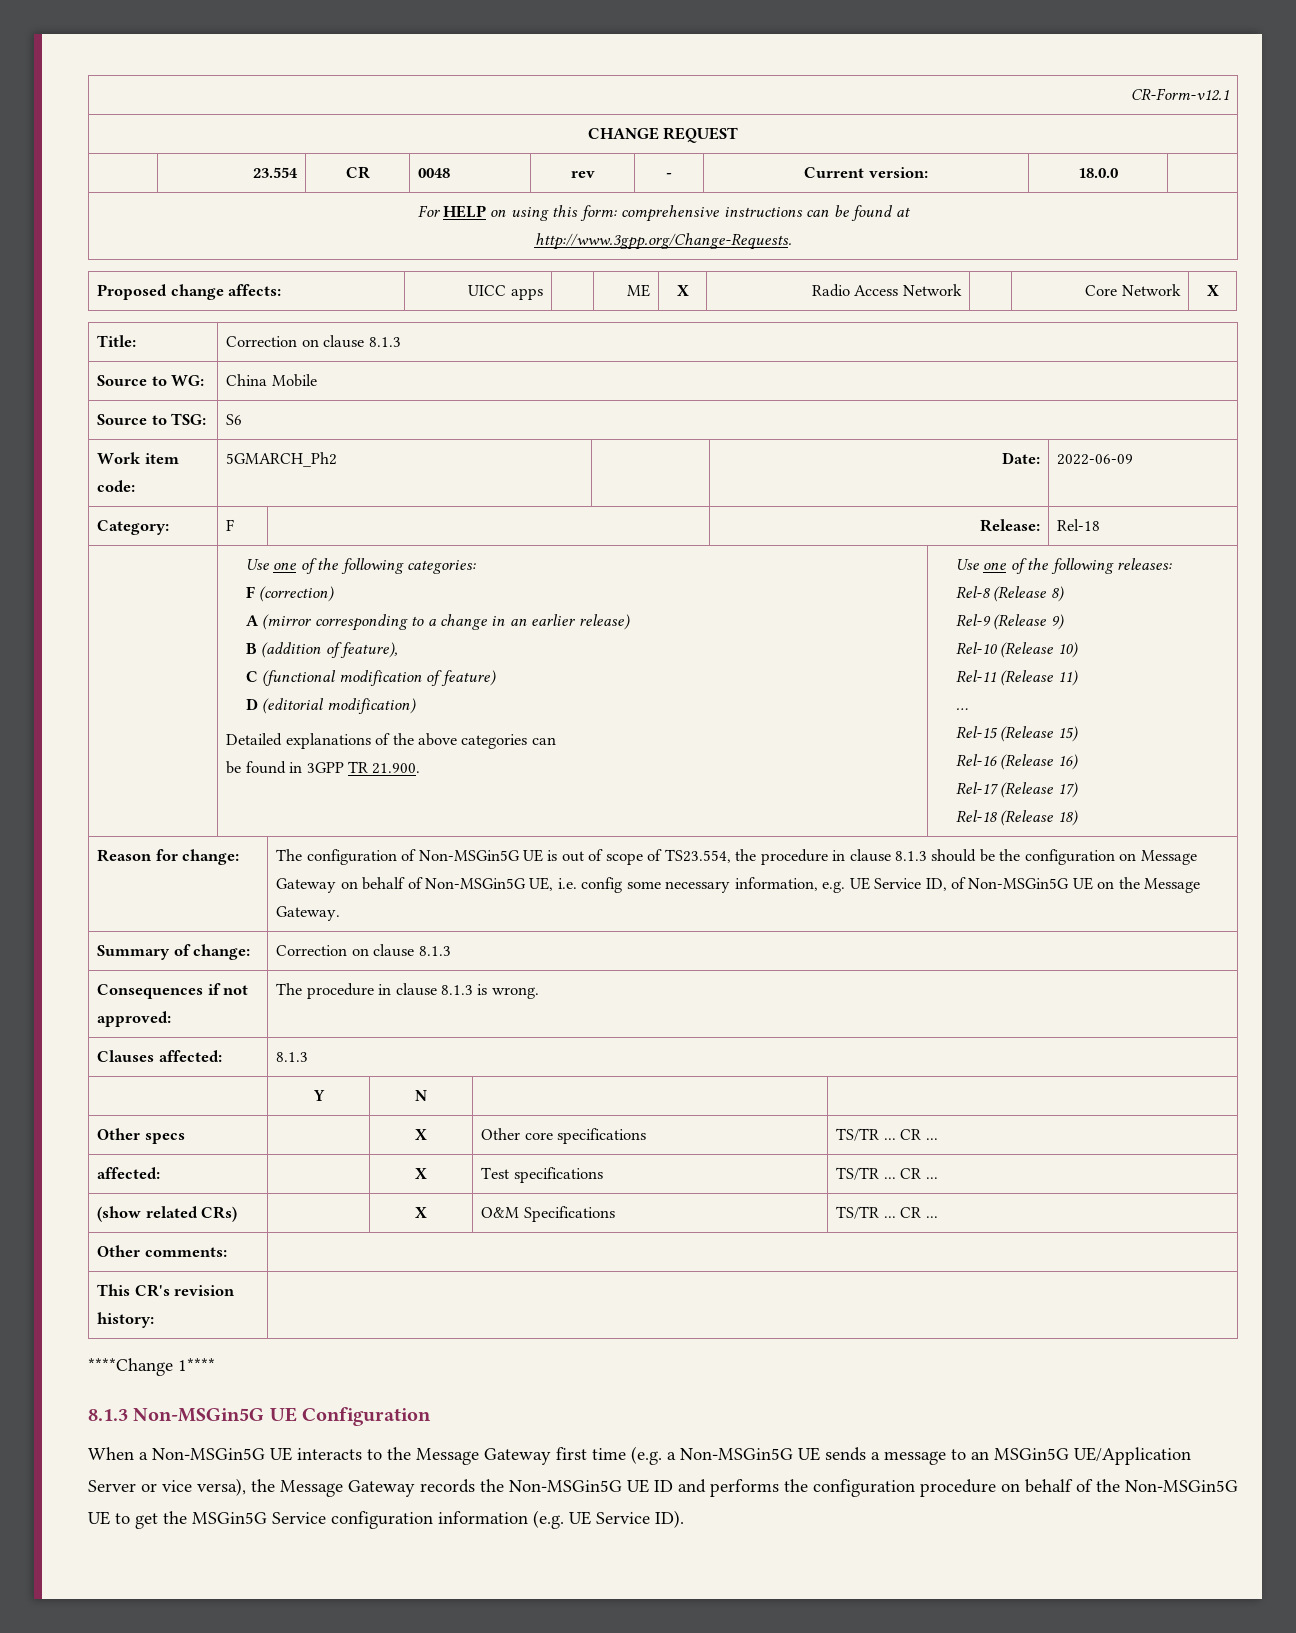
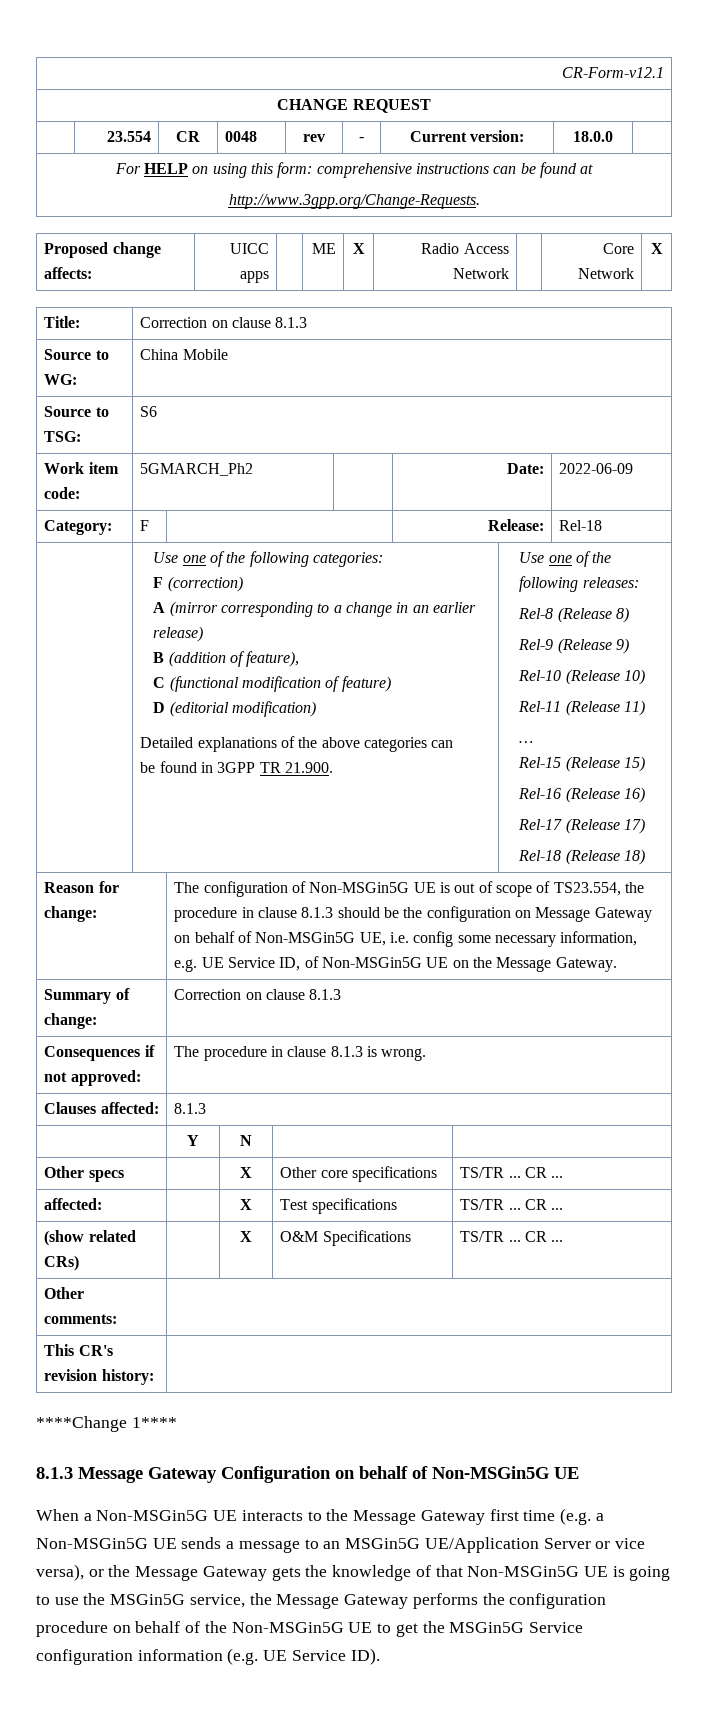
- 8.1.3 Non-MSGin5G UE Configuration
+ 8.1.3 Message Gateway Configuration on behalf of Non-MSGin5G UE
- When a Non-MSGin5G UE interacts to the Message Gateway first time (e.g. a Non-MSGin5G UE sends a message to an MSGin5G UE/Application Server or vice versa), the Message Gateway records the Non-MSGin5G UE ID and performs the configuration procedure on behalf of the Non-MSGin5G UE to get the MSGin5G Service configuration information (e.g. UE Service ID).
+ When a Non-MSGin5G UE interacts to the Message Gateway first time (e.g. a Non-MSGin5G UE sends a message to an MSGin5G UE/Application Server or vice versa), or the Message Gateway gets the knowledge of that Non-MSGin5G UE is going to use the MSGin5G service, the Message Gateway performs the configuration procedure on behalf of the Non-MSGin5G UE to get the MSGin5G Service configuration information (e.g. UE Service ID).

